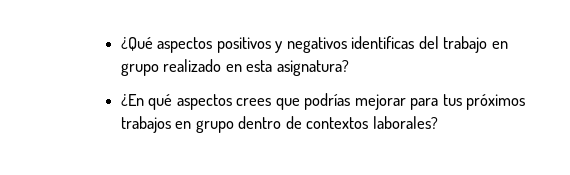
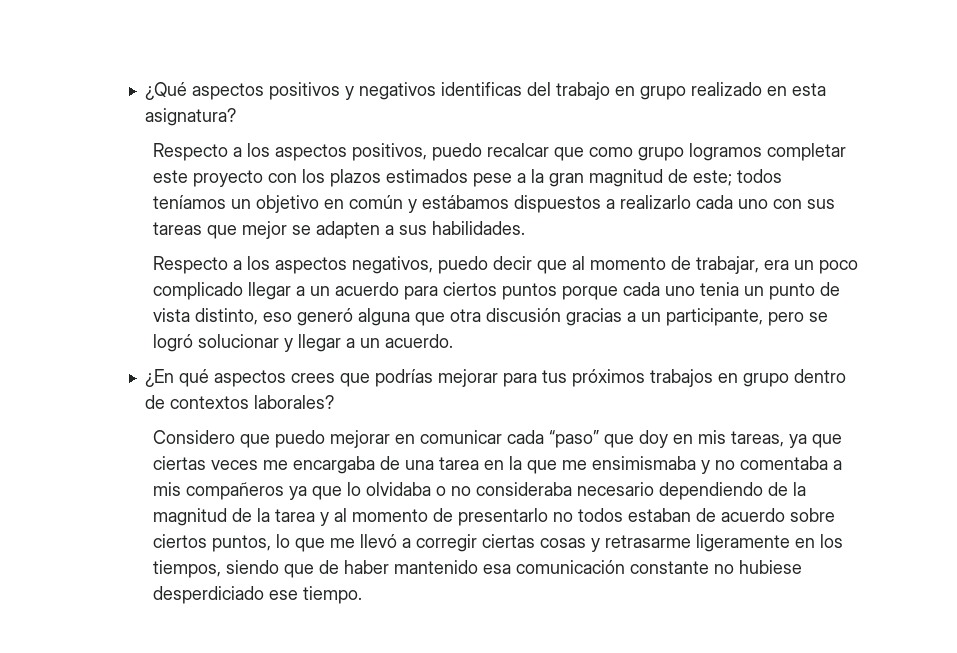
+ Respecto a los aspectos positivos, puedo recalcar que como grupo logramos completar este proyecto con los plazos estimados pese a la gran magnitud de este; todos teníamos un objetivo en común y estábamos dispuestos a realizarlo cada uno con sus tareas que mejor se adapten a sus habilidades.
+ Respecto a los aspectos negativos, puedo decir que al momento de trabajar, era un poco complicado llegar a un acuerdo para ciertos puntos porque cada uno tenia un punto de vista distinto, eso generó alguna que otra discusión gracias a un participante, pero se logró solucionar y llegar a un acuerdo.
+ Considero que puedo mejorar en comunicar cada “paso” que doy en mis tareas, ya que ciertas veces me encargaba de una tarea en la que me ensimismaba y no comentaba a mis compañeros ya que lo olvidaba o no consideraba necesario dependiendo de la magnitud de la tarea y al momento de presentarlo no todos estaban de acuerdo sobre ciertos puntos, lo que me llevó a corregir ciertas cosas y retrasarme ligeramente en los tiempos, siendo que de haber mantenido esa comunicación constante no hubiese desperdiciado ese tiempo.

